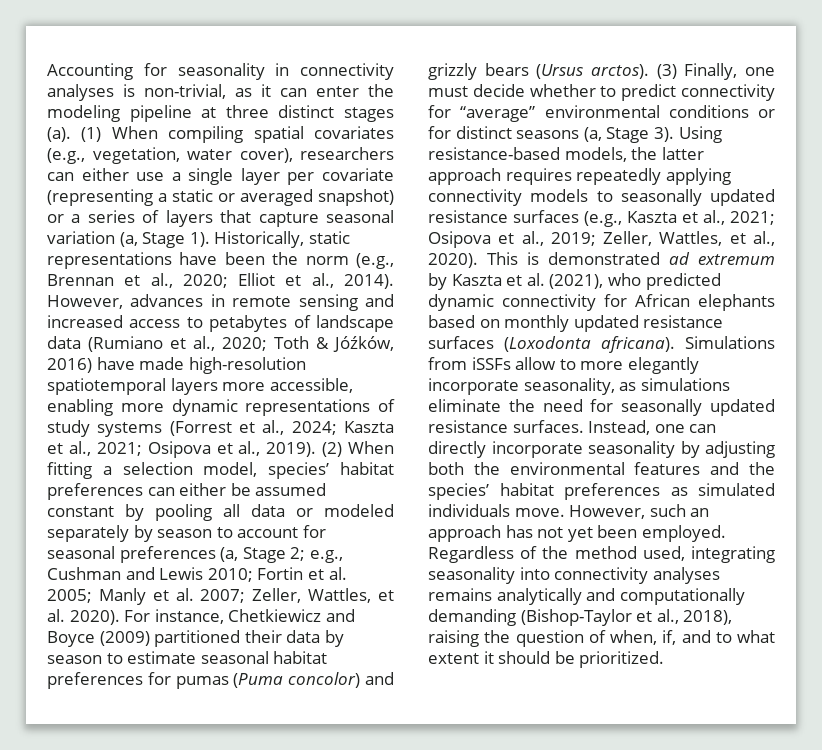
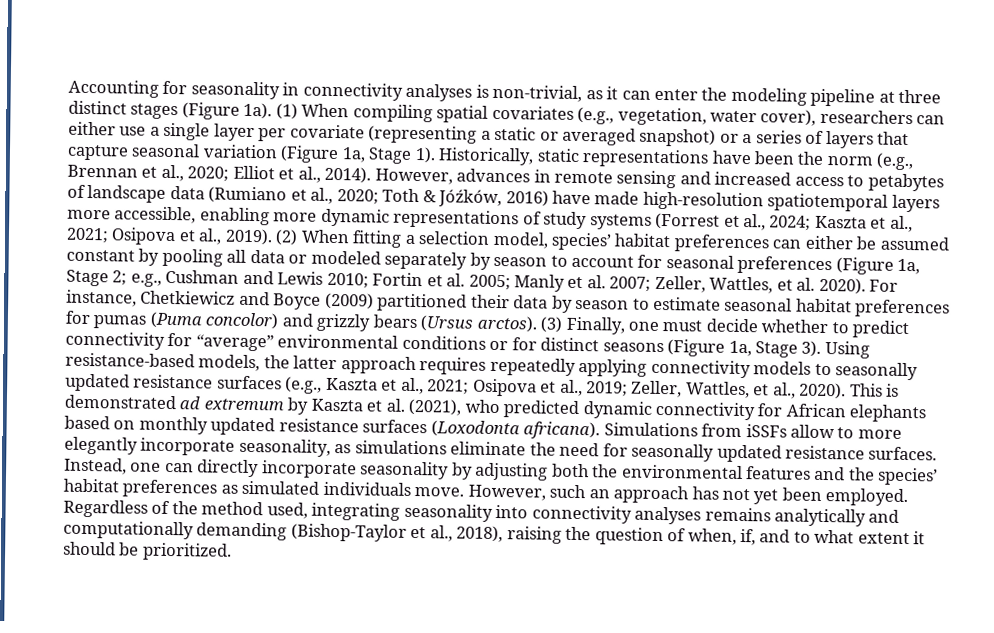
- Accounting for seasonality in connectivity analyses is non-trivial, as it can enter the modeling pipeline at three distinct stages (a).
+ Accounting for seasonality in connectivity analyses is non-trivial, as it can enter the modeling pipeline at three distinct stages (Figure 1a).
- (1) When compiling spatial covariates (e.g., vegetation, water cover), researchers can either use a single layer per covariate (representing a static or averaged snapshot) or a series of layers that capture seasonal variation (a, Stage 1).
+ (1) When compiling spatial covariates (e.g., vegetation, water cover), researchers can either use a single layer per covariate (representing a static or averaged snapshot) or a series of layers that capture seasonal variation (Figure 1a, Stage 1).
- (2) When fitting a selection model, species’ habitat preferences can either be assumed constant by pooling all data or modeled separately by season to account for seasonal preferences (a, Stage 2; e.g., Cushman and Lewis 2010; Fortin et al. 2005; Manly et al. 2007; Zeller, Wattles, et al. 2020).
+ (2) When fitting a selection model, species’ habitat preferences can either be assumed constant by pooling all data or modeled separately by season to account for seasonal preferences (Figure 1a, Stage 2; e.g., Cushman and Lewis 2010; Fortin et al. 2005; Manly et al. 2007; Zeller, Wattles, et al. 2020).
- (3) Finally, one must decide whether to predict connectivity for “average” environmental conditions or for distinct seasons (a, Stage 3).
+ (3) Finally, one must decide whether to predict connectivity for “average” environmental conditions or for distinct seasons (Figure 1a, Stage 3).

